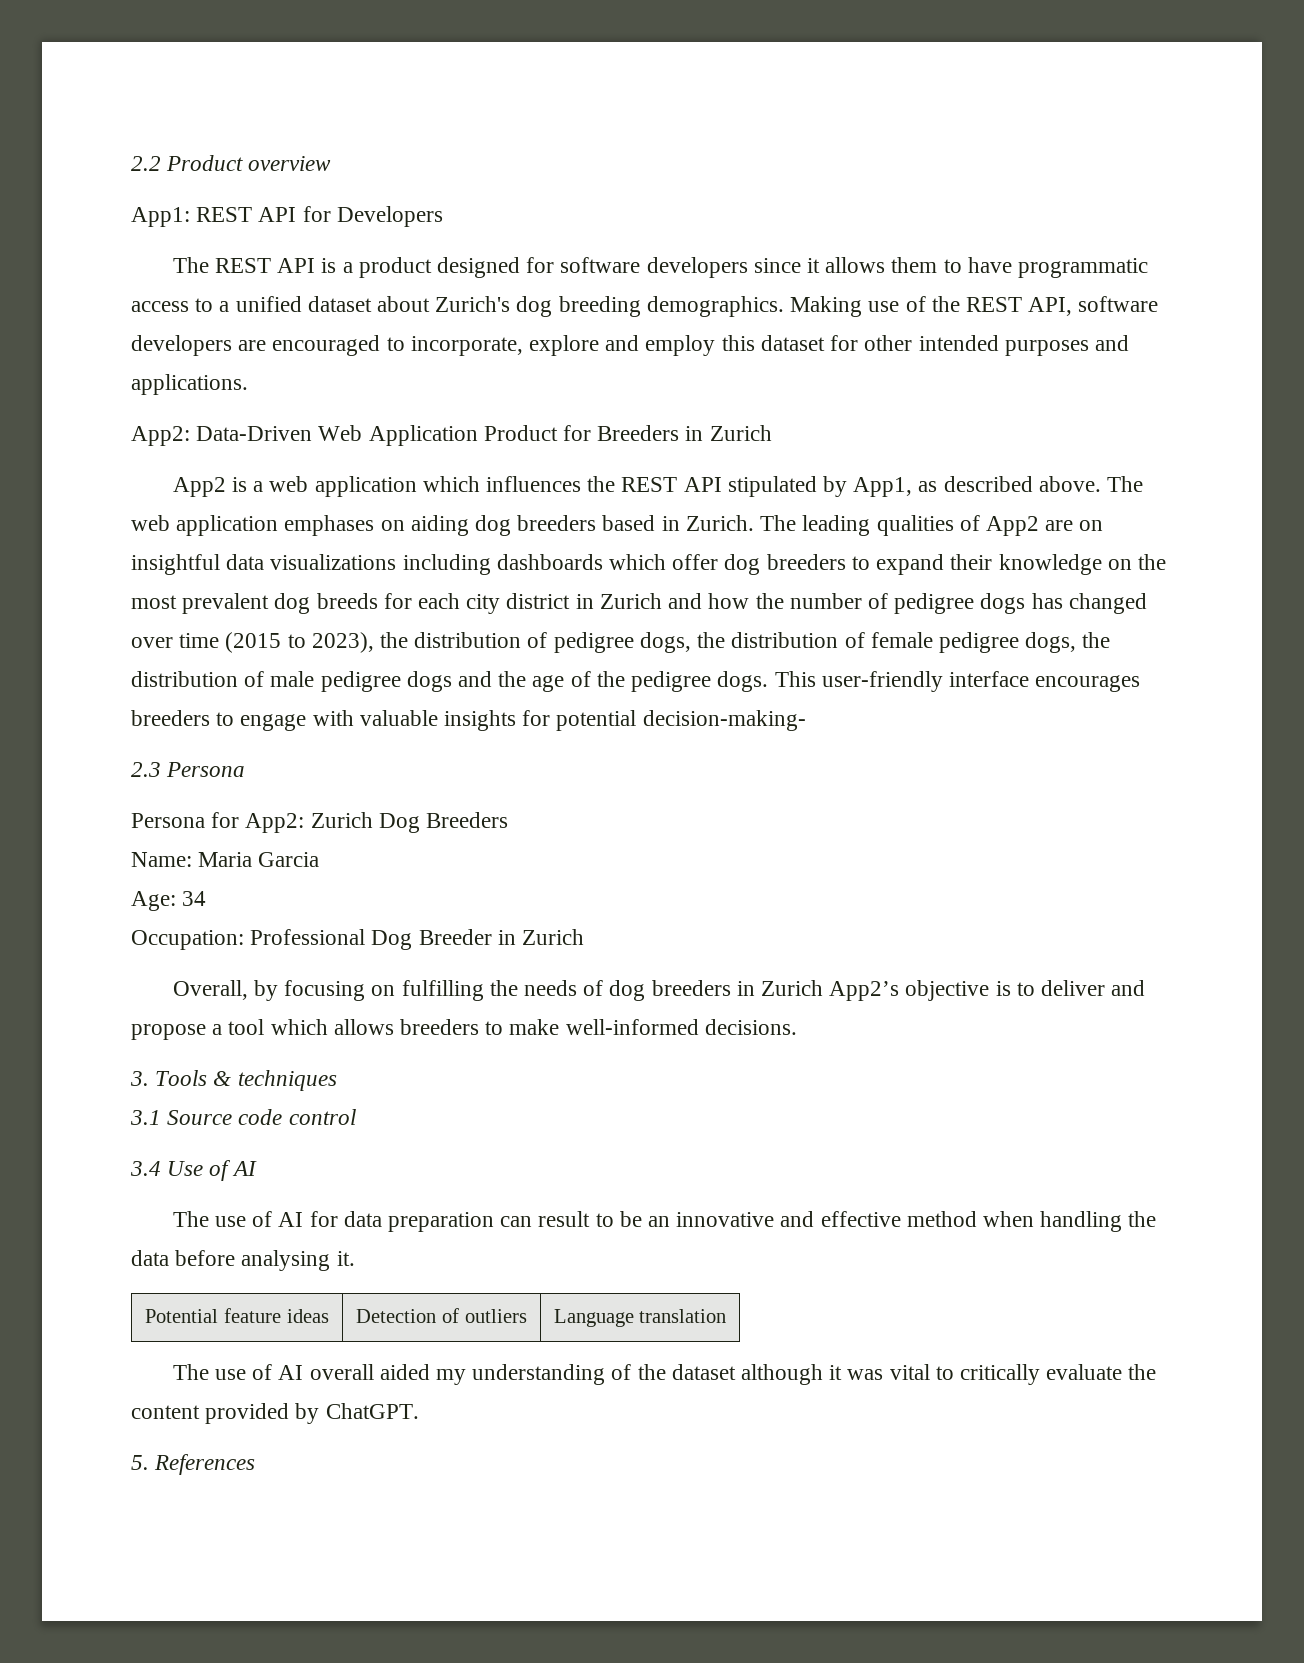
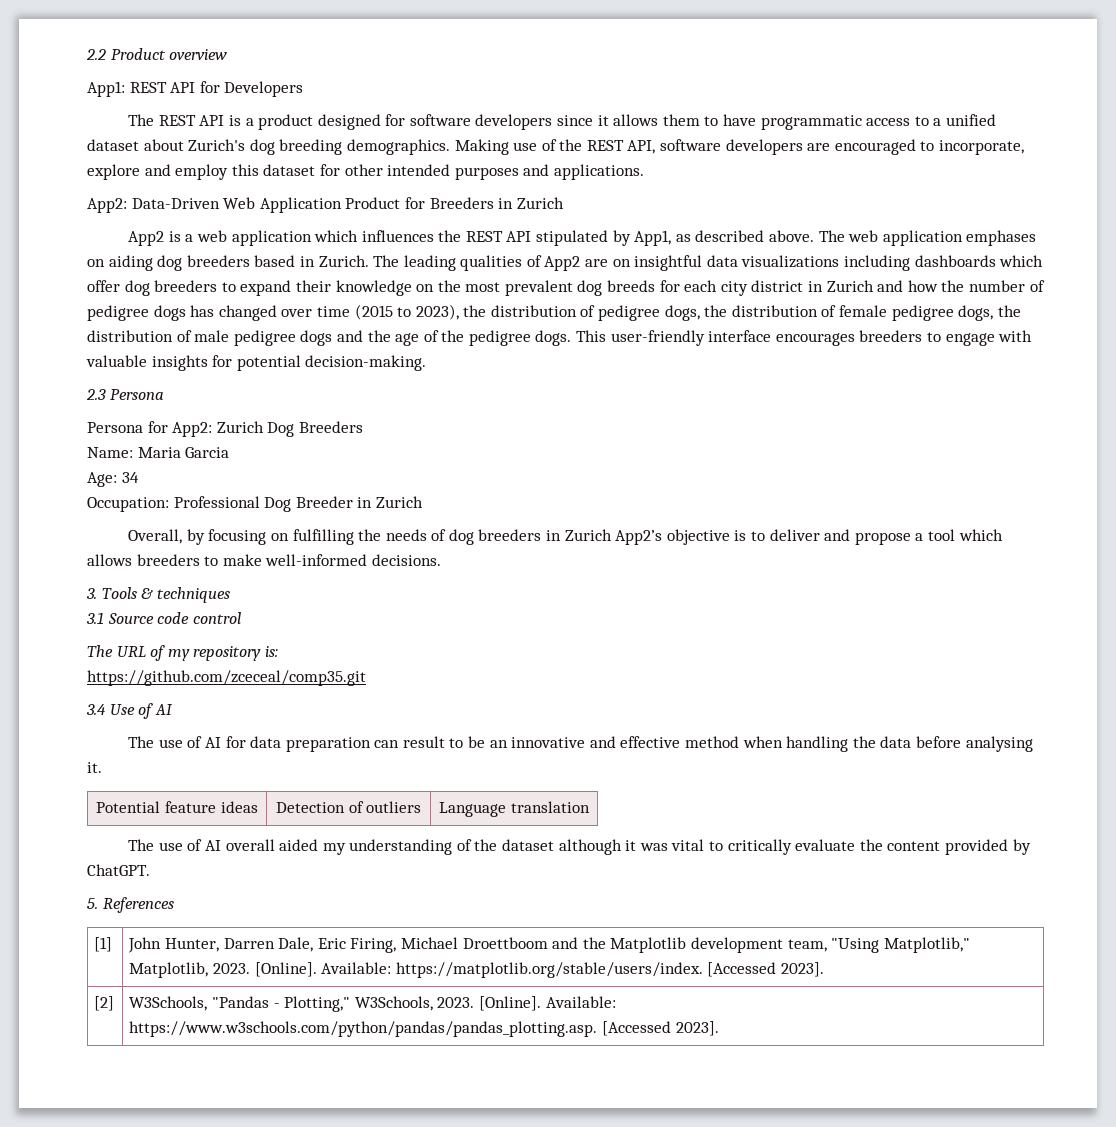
- This user-friendly interface encourages breeders to engage with valuable insights for potential decision-making-
+ This user-friendly interface encourages breeders to engage with valuable insights for potential decision-making.
+ The URL of my repository is:
+ https://github.com/zceceal/comp35.git
+ [1] | John Hunter, Darren Dale, Eric Firing, Michael Droettboom and the Matplotlib development team, "Using Matplotlib," Matplotlib, 2023. [Online]. Available: https://matplotlib.org/stable/users/index. [Accessed 2023].
+ [2] | W3Schools, "Pandas - Plotting," W3Schools, 2023. [Online]. Available: https://www.w3schools.com/python/pandas/pandas_plotting.asp. [Accessed 2023].

